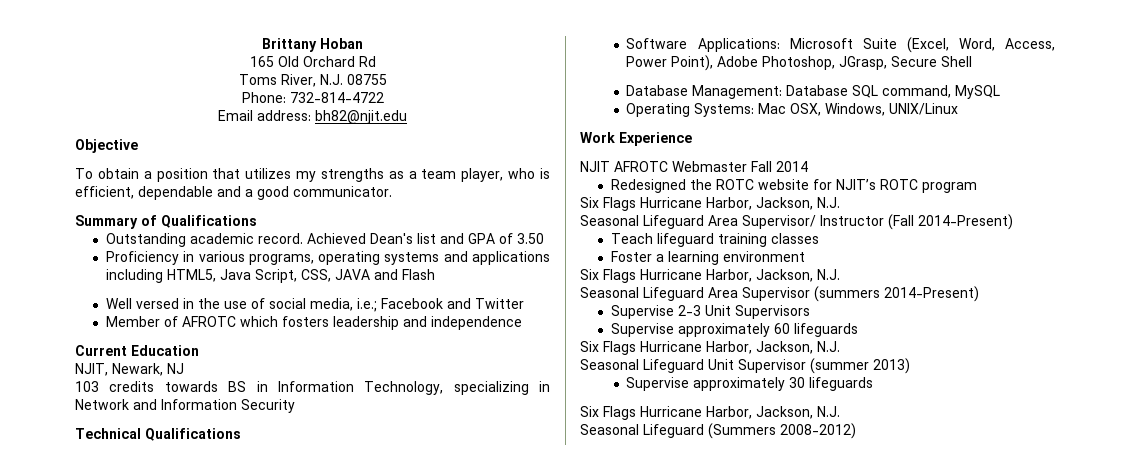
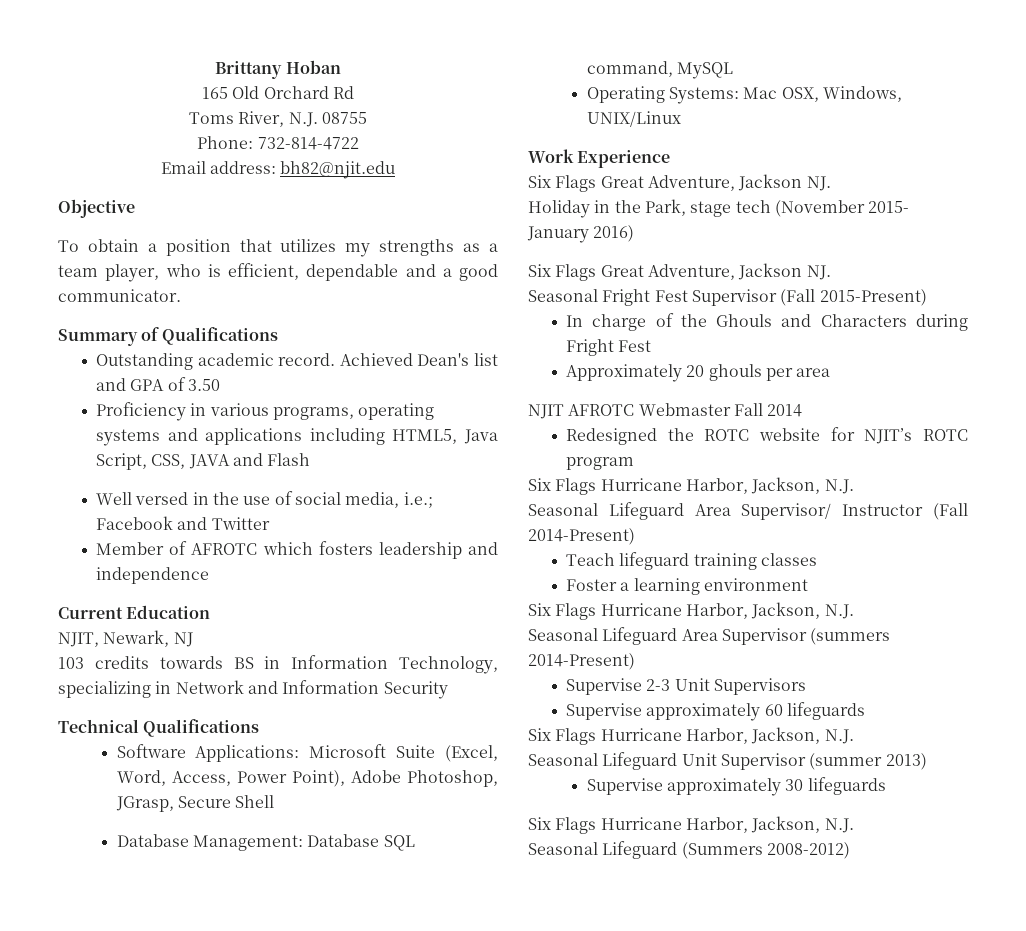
  Work Experience
+ Six Flags Great Adventure, Jackson NJ.
+ Holiday in the Park, stage tech (November 2015- January 2016)
+ Six Flags Great Adventure, Jackson NJ.
+ Seasonal Fright Fest Supervisor (Fall 2015-Present)
+ In charge of the Ghouls and Characters during Fright Fest
+ Approximately 20 ghouls per area

